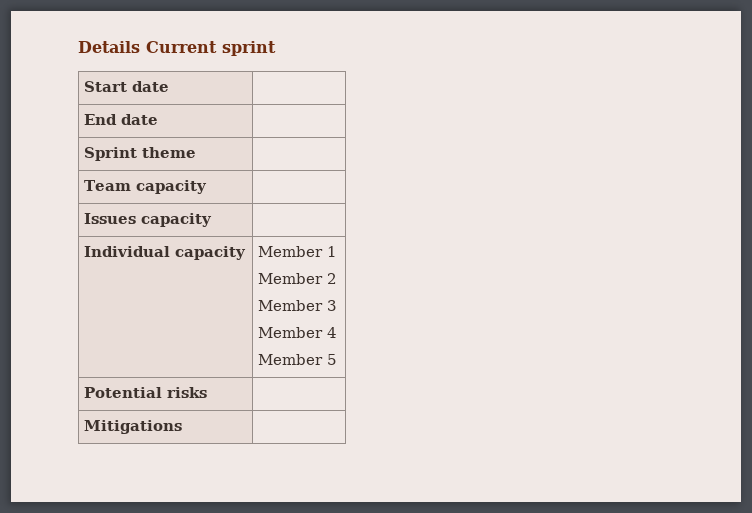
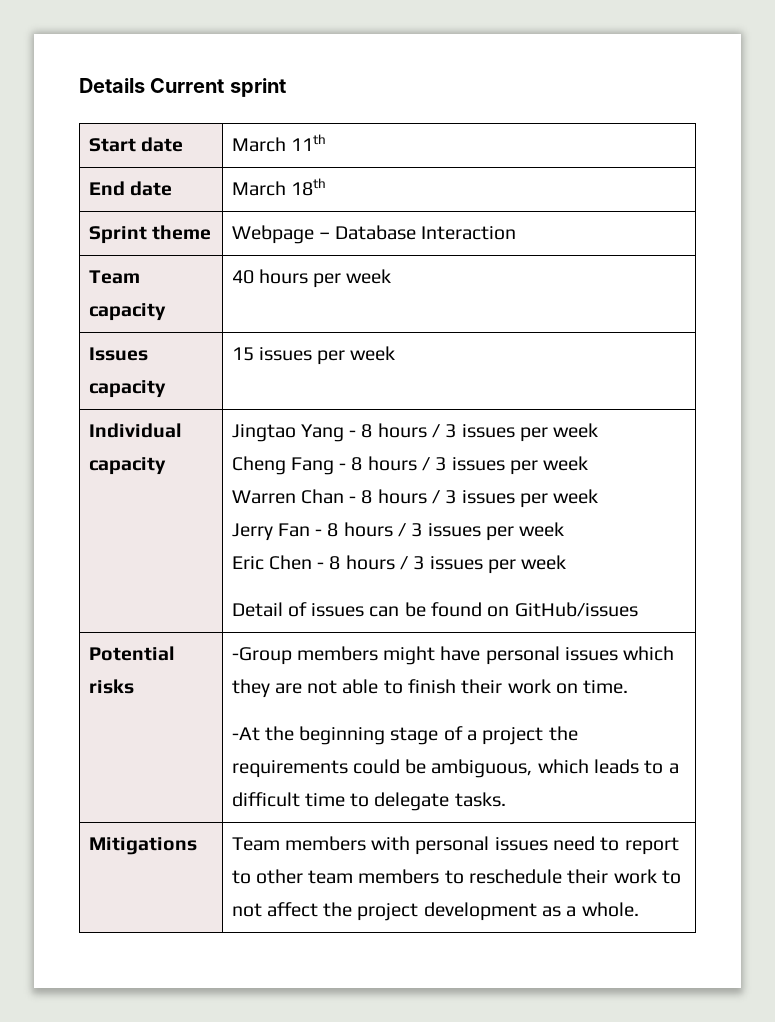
- Start date |
+ Start date | March 11th
- End date |
+ End date | March 18th
- Sprint theme |
- Team capacity |
- Issues capacity |
- Individual capacity | Member 1
- Member 2
- Member 3
- Member 4
- Member 5
- Potential risks |
- Mitigations |
+ Sprint theme | Webpage – Database Interaction
+ Team capacity | 40 hours per week
+ Issues capacity | 15 issues per week
+ Individual capacity | Jingtao Yang - 8 hours / 3 issues per week
+ Cheng Fang - 8 hours / 3 issues per week
+ Warren Chan - 8 hours / 3 issues per week
+ Jerry Fan - 8 hours / 3 issues per week
+ Eric Chen - 8 hours / 3 issues per week
+ Detail of issues can be found on GitHub/issues
+ Potential risks | -Group members might have personal issues which they are not able to finish their work on time.
+ -At the beginning stage of a project the requirements could be ambiguous, which leads to a difficult time to delegate tasks.
+ Mitigations | Team members with personal issues need to report to other team members to reschedule their work to not affect the project development as a whole.

